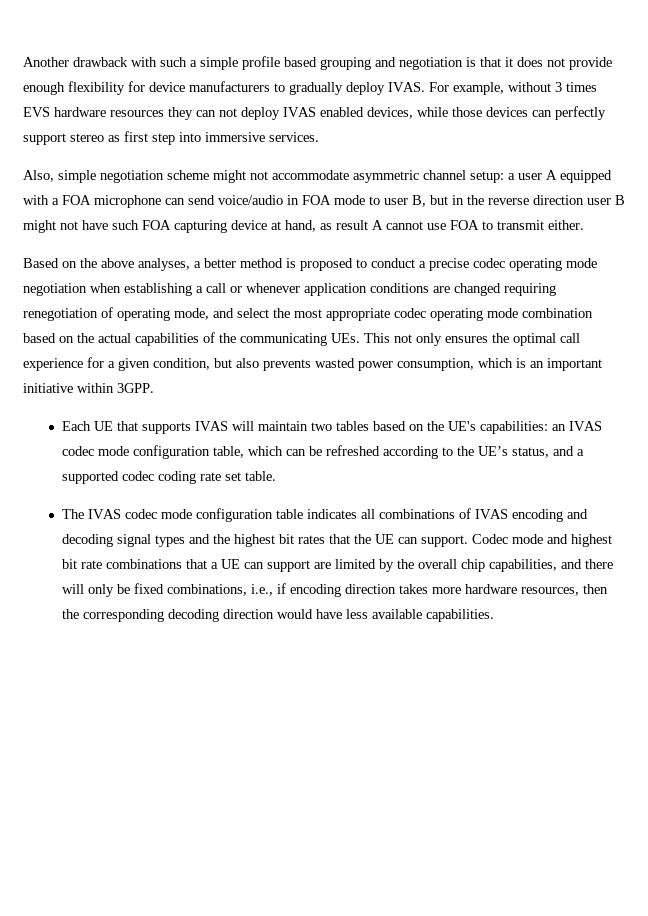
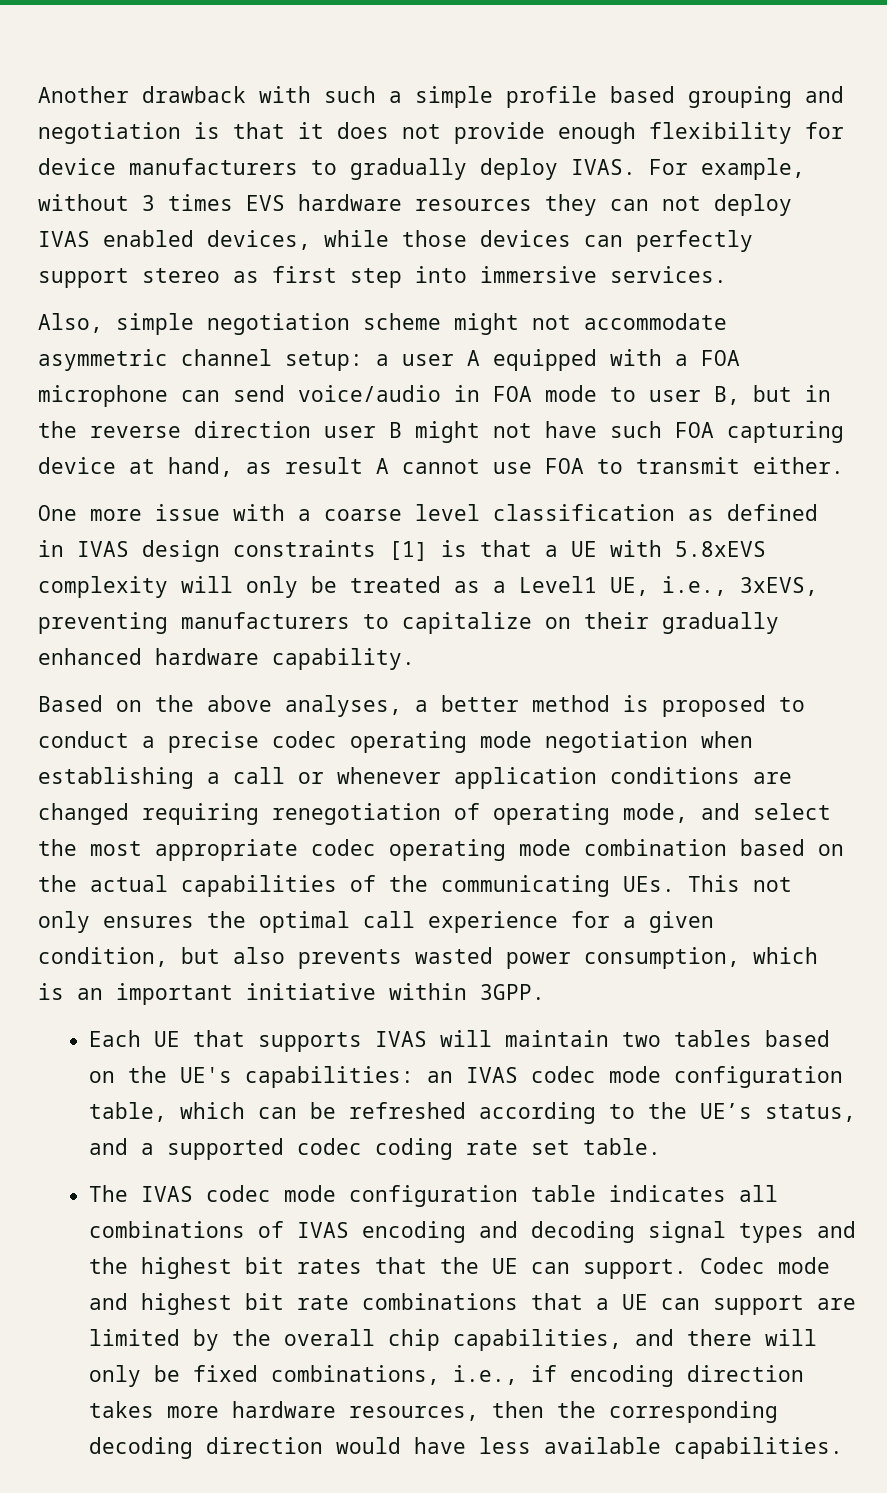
+ One more issue with a coarse level classification as defined in IVAS design constraints [1] is that a UE with 5.8xEVS complexity will only be treated as a Level1 UE, i.e., 3xEVS, preventing manufacturers to capitalize on their gradually enhanced hardware capability.

